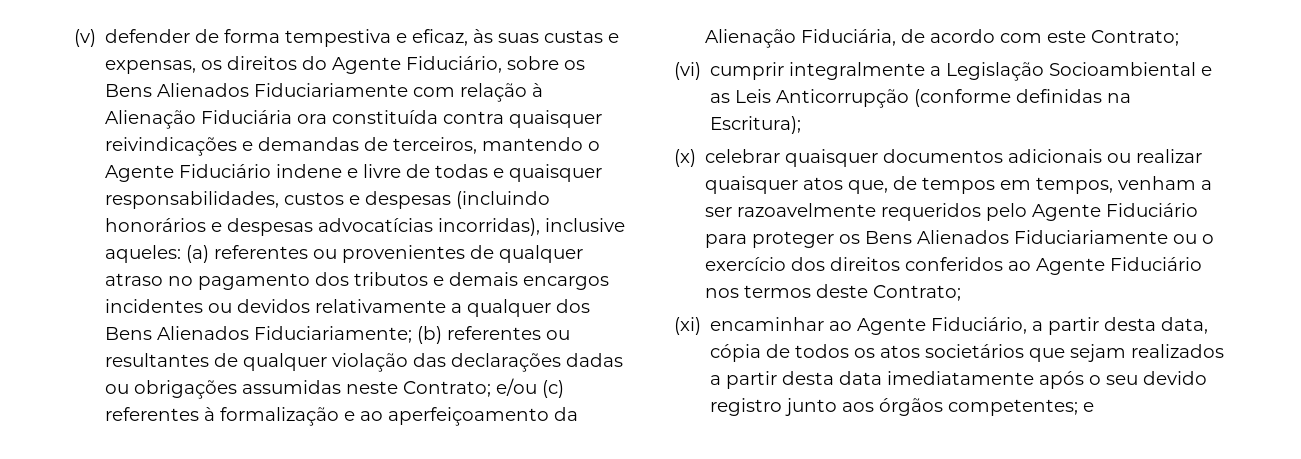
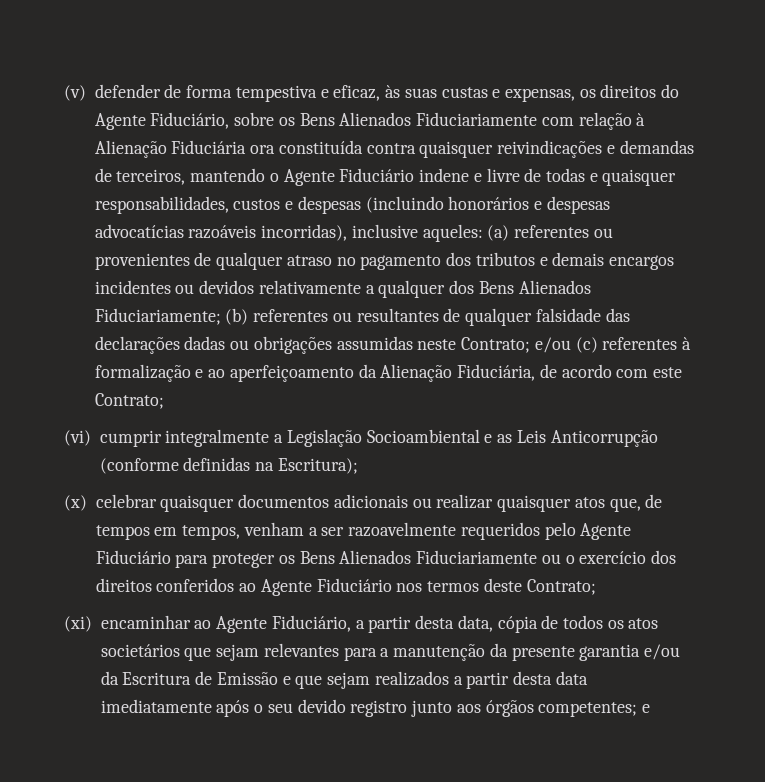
- (v) defender de forma tempestiva e eficaz, às suas custas e expensas, os direitos do Agente Fiduciário, sobre os Bens Alienados Fiduciariamente com relação à Alienação Fiduciária ora constituída contra quaisquer reivindicações e demandas de terceiros, mantendo o Agente Fiduciário indene e livre de todas e quaisquer responsabilidades, custos e despesas (incluindo honorários e despesas advocatícias incorridas), inclusive aqueles:
+ (v) defender de forma tempestiva e eficaz, às suas custas e expensas, os direitos do Agente Fiduciário, sobre os Bens Alienados Fiduciariamente com relação à Alienação Fiduciária ora constituída contra quaisquer reivindicações e demandas de terceiros, mantendo o Agente Fiduciário indene e livre de todas e quaisquer responsabilidades, custos e despesas (incluindo honorários e despesas advocatícias razoáveis incorridas), inclusive aqueles:
- (b) referentes ou resultantes de qualquer violação das declarações dadas ou obrigações assumidas neste Contrato;
+ (b) referentes ou resultantes de qualquer falsidade das declarações dadas ou obrigações assumidas neste Contrato;
- (xi) encaminhar ao Agente Fiduciário, a partir desta data, cópia de todos os atos societários que sejam realizados a partir desta data imediatamente após o seu devido registro junto aos órgãos competentes; e
+ (xi) encaminhar ao Agente Fiduciário, a partir desta data, cópia de todos os atos societários que sejam relevantes para a manutenção da presente garantia e/ou da Escritura de Emissão e que sejam realizados a partir desta data imediatamente após o seu devido registro junto aos órgãos competentes; e

